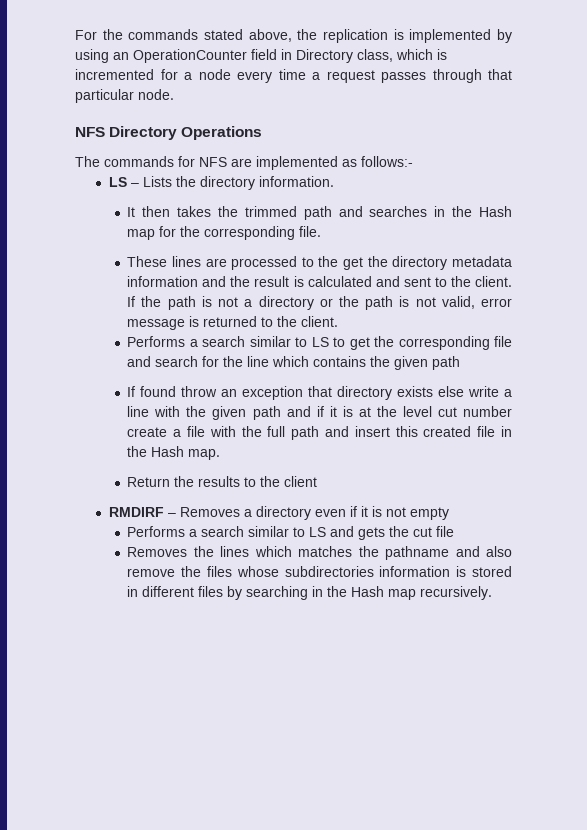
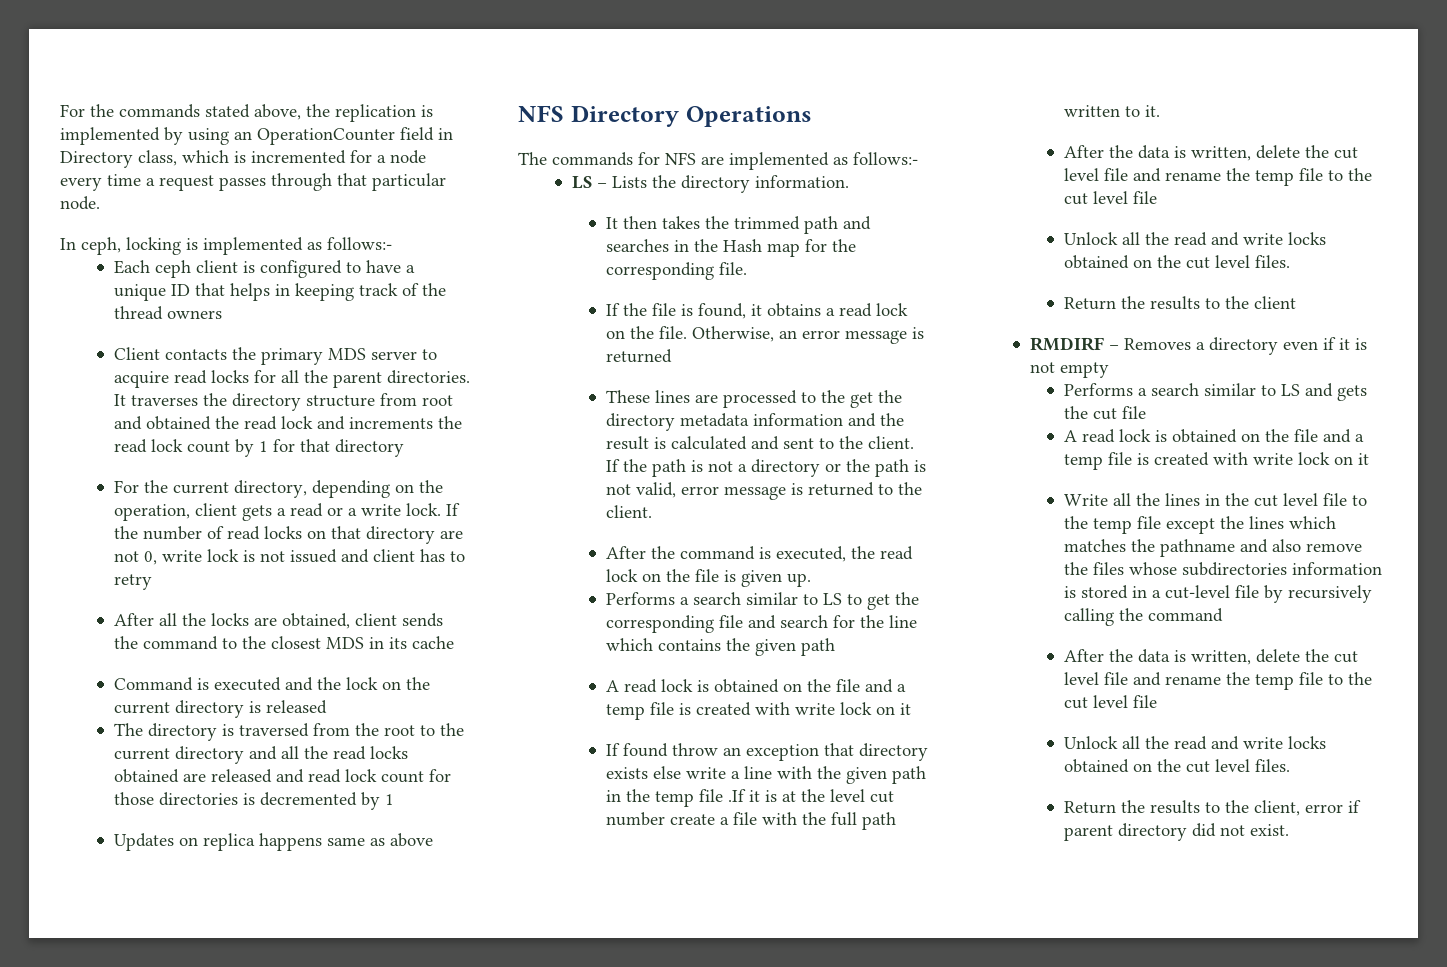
+ In ceph, locking is implemented as follows:-
+ Each ceph client is configured to have a unique ID that helps in keeping track of the thread owners
+ Client contacts the primary MDS server to acquire read locks for all the parent directories. It traverses the directory structure from root and obtained the read lock and increments the read lock count by 1 for that directory
+ For the current directory, depending on the operation, client gets a read or a write lock. If the number of read locks on that directory are not 0, write lock is not issued and client has to retry
+ After all the locks are obtained, client sends the command to the closest MDS in its cache
+ Command is executed and the lock on the current directory is released
+ The directory is traversed from the root to the current directory and all the read locks obtained are released and read lock count for those directories is decremented by 1
+ Updates on replica happens same as above
+ If the file is found, it obtains a read lock on the file. Otherwise, an error message is returned
+ After the command is executed, the read lock on the file is given up.
  Performs a search similar to LS to get the corresponding file and search for the line which contains the given path
+ A read lock is obtained on the file and a temp file is created with write lock on it
- If found throw an exception that directory exists else write a line with the given path and if it is at the level cut number create a file with the full path and insert this created file in the Hash map.
+ If found throw an exception that directory exists else write a line with the given path in the temp file .If it is at the level cut number create a file with the full path written to it.
+ After the data is written, delete the cut level file and rename the temp file to the cut level file
+ Unlock all the read and write locks obtained on the cut level files.
  Performs a search similar to LS and gets the cut file
- Removes the lines which matches the pathname and also remove the files whose subdirectories information is stored in different files by searching in the Hash map recursively.
+ A read lock is obtained on the file and a temp file is created with write lock on it
+ Write all the lines in the cut level file to the temp file except the lines which matches the pathname and also remove the files whose subdirectories information is stored in a cut-level file by recursively calling the command
+ After the data is written, delete the cut level file and rename the temp file to the cut level file
+ Unlock all the read and write locks obtained on the cut level files.
+ Return the results to the client, error if parent directory did not exist.

